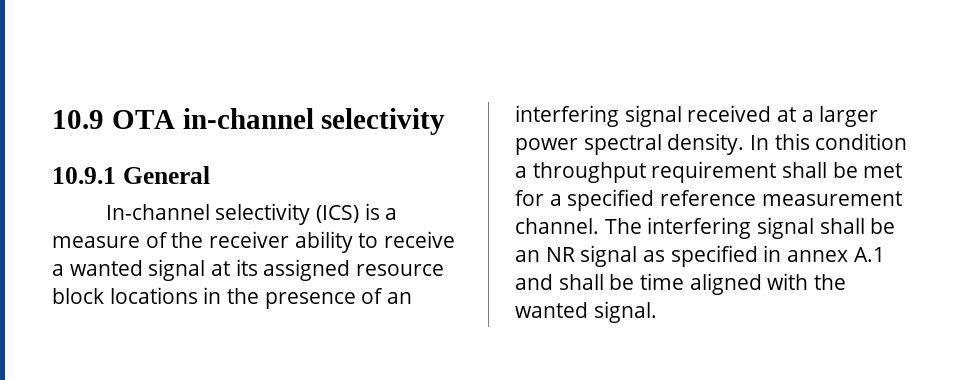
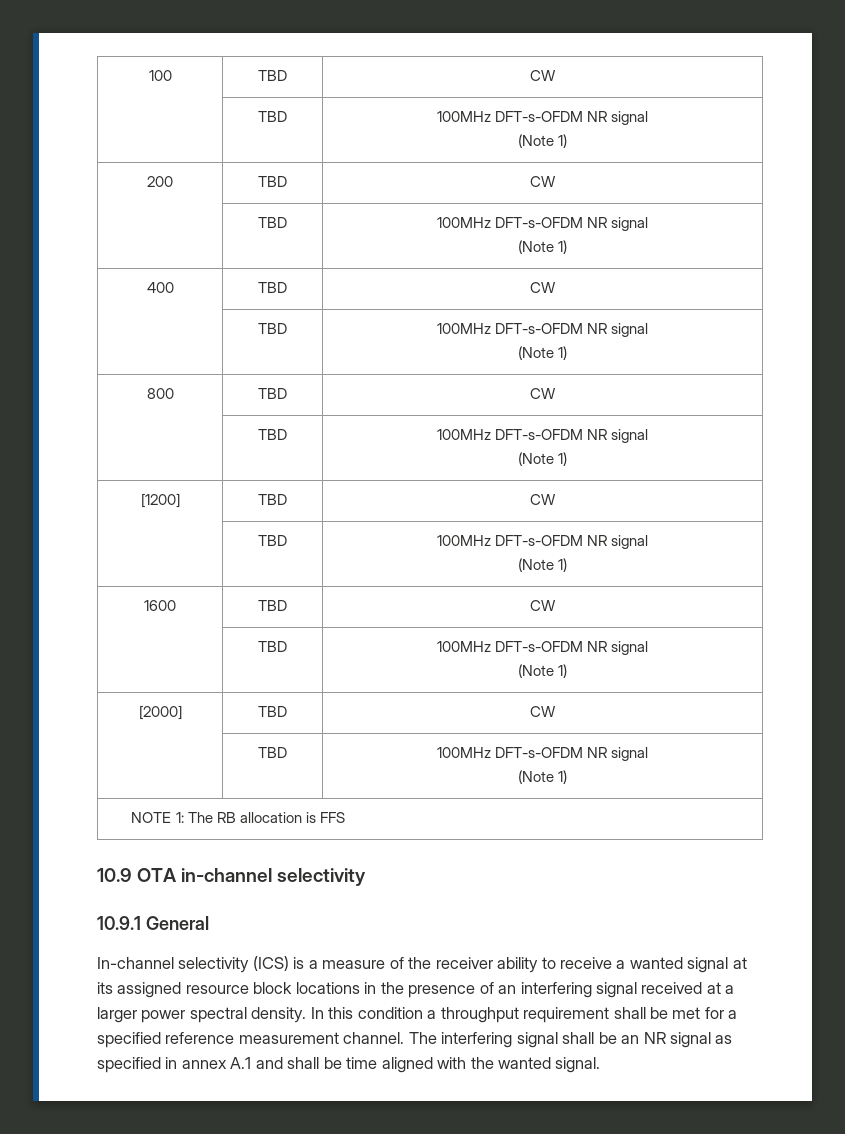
+ 100 | TBD | CW
+ | TBD | 100MHz DFT-s-OFDM NR signal
+ (Note 1)
+ 200 | TBD | CW
+ | TBD | 100MHz DFT-s-OFDM NR signal
+ (Note 1)
+ 400 | TBD | CW
+ | TBD | 100MHz DFT-s-OFDM NR signal
+ (Note 1)
+ 800 | TBD | CW
+ | TBD | 100MHz DFT-s-OFDM NR signal
+ (Note 1)
+ [1200] | TBD | CW
+ | TBD | 100MHz DFT-s-OFDM NR signal
+ (Note 1)
+ 1600 | TBD | CW
+ | TBD | 100MHz DFT-s-OFDM NR signal
+ (Note 1)
+ [2000] | TBD | CW
+ | TBD | 100MHz DFT-s-OFDM NR signal
+ (Note 1)
+ NOTE 1: The RB allocation is FFS

